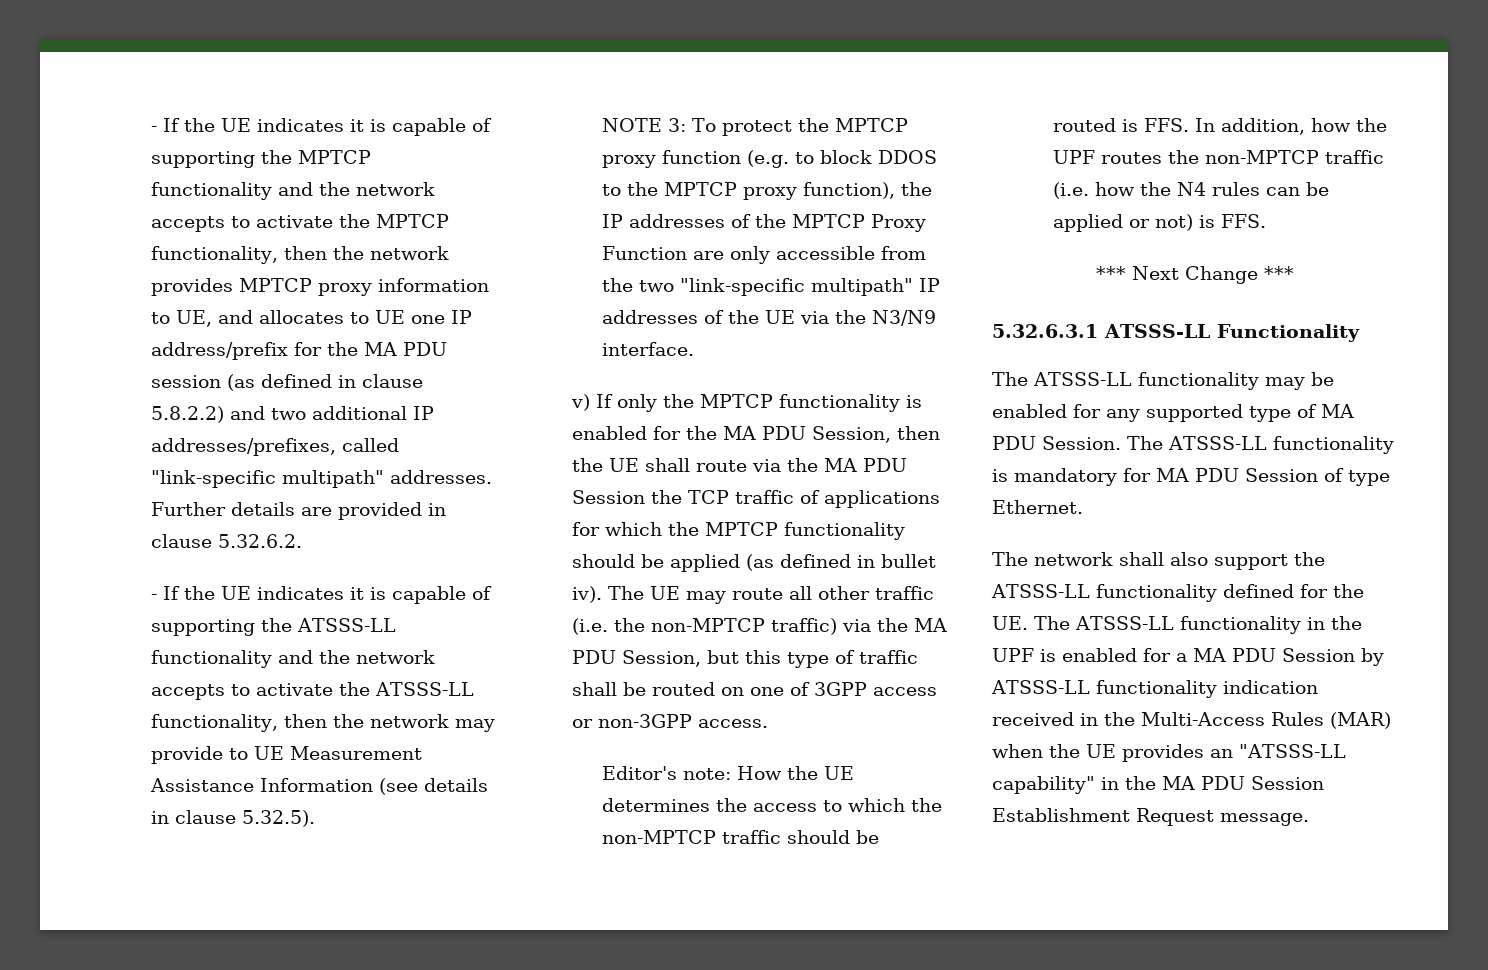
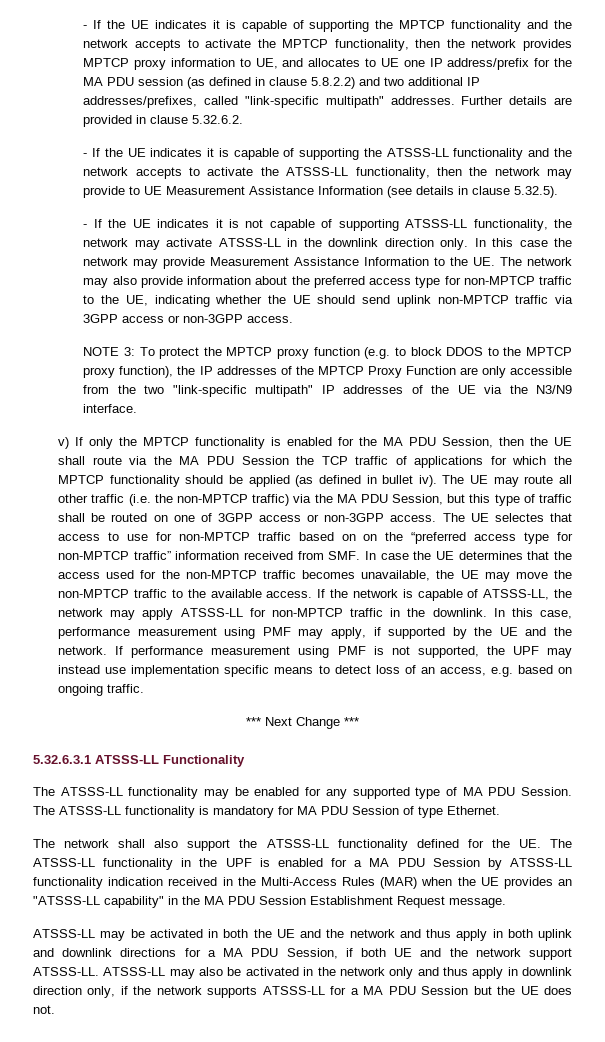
+ - If the UE indicates it is not capable of supporting ATSSS-LL functionality, the network may activate ATSSS-LL in the downlink direction only. In this case the network may provide Measurement Assistance Information to the UE. The network may also provide information about the preferred access type for non-MPTCP traffic to the UE, indicating whether the UE should send uplink non-MPTCP traffic via 3GPP access or non-3GPP access.
- The UE may route all other traffic (i.e. the non-MPTCP traffic) via the MA PDU Session, but this type of traffic shall be routed on one of 3GPP access or non-3GPP access.
- Editor's note: How the UE determines the access to which the non-MPTCP traffic should be routed is FFS. In addition, how the UPF routes the non-MPTCP traffic (i.e. how the N4 rules can be applied or not) is FFS.
+ The UE may route all other traffic (i.e. the non-MPTCP traffic) via the MA PDU Session, but this type of traffic shall be routed on one of 3GPP access or non-3GPP access. The UE selectes that access to use for non-MPTCP traffic based on on the “preferred access type for non-MPTCP traffic” information received from SMF. In case the UE determines that the access used for the non-MPTCP traffic becomes unavailable, the UE may move the non-MPTCP traffic to the available access. If the network is capable of ATSSS-LL, the network may apply ATSSS-LL for non-MPTCP traffic in the downlink. In this case, performance measurement using PMF may apply, if supported by the UE and the network. If performance measurement using PMF is not supported, the UPF may instead use implementation specific means to detect loss of an access, e.g. based on ongoing traffic.
+ ATSSS-LL may be activated in both the UE and the network and thus apply in both uplink and downlink directions for a MA PDU Session, if both UE and the network support ATSSS-LL. ATSSS-LL may also be activated in the network only and thus apply in downlink direction only, if the network supports ATSSS-LL for a MA PDU Session but the UE does not.

